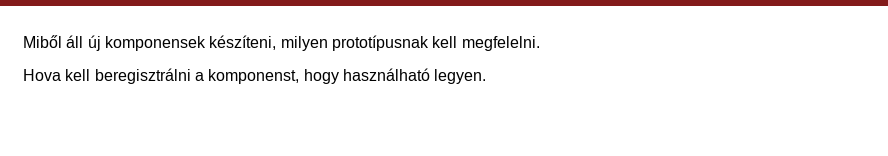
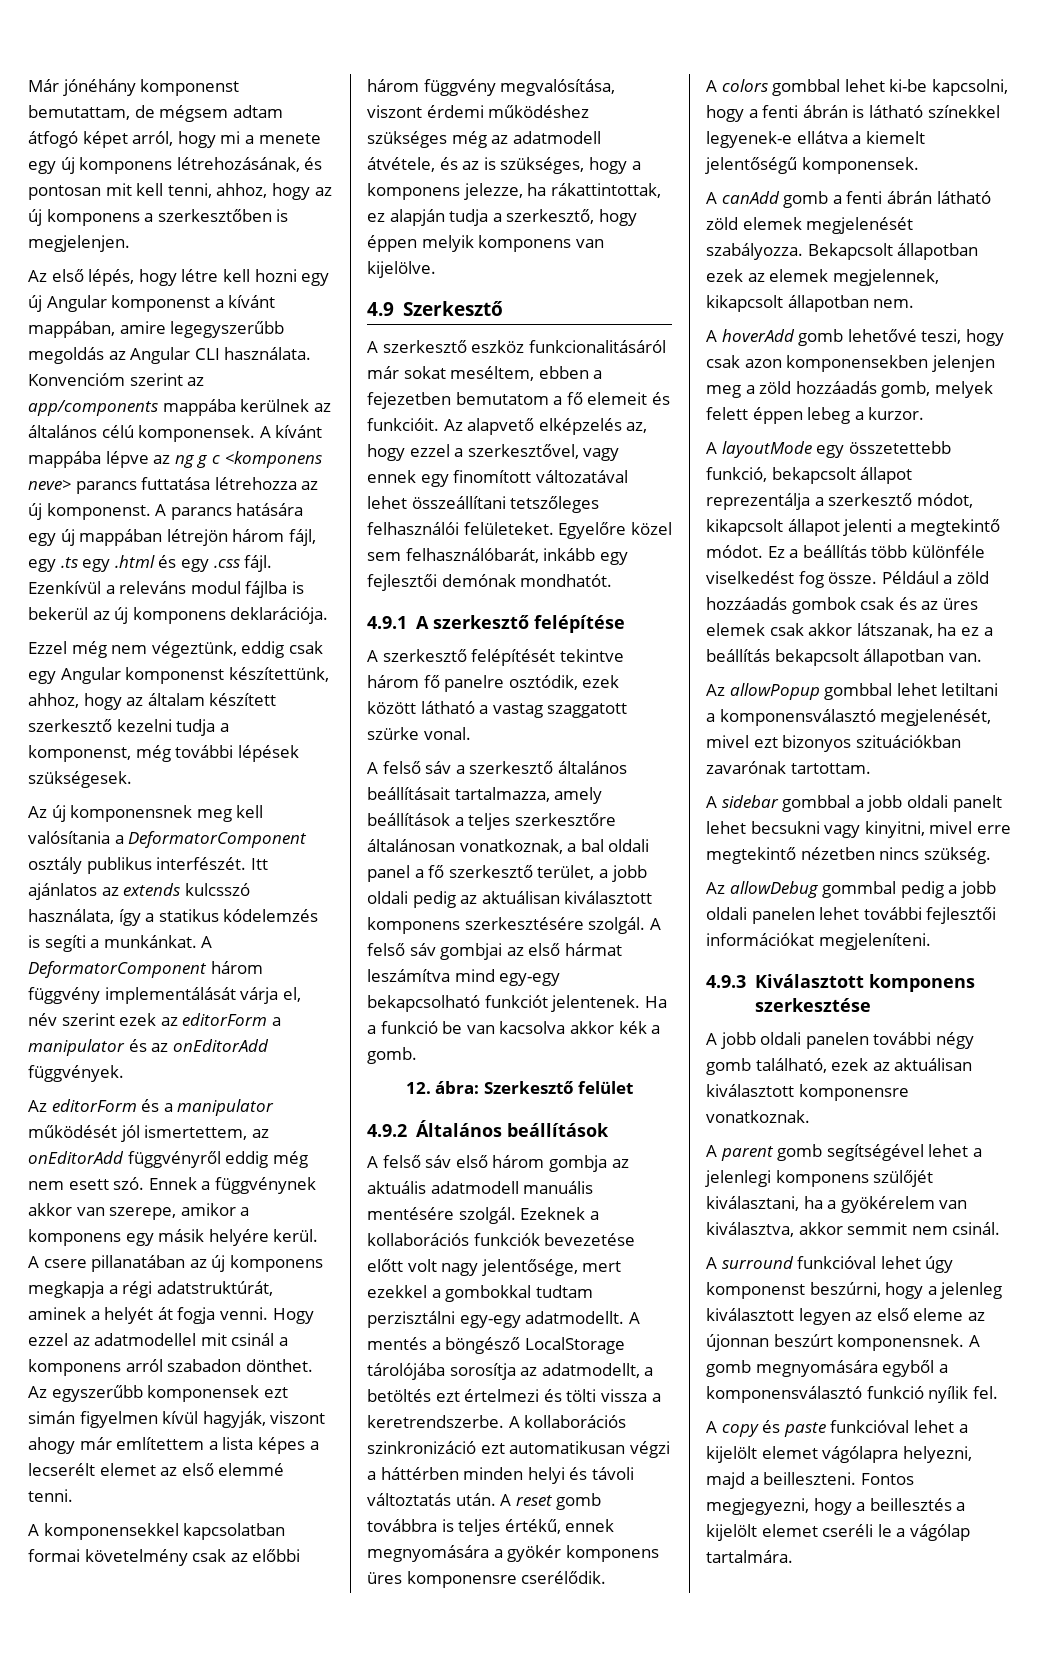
- Miből áll új komponensek készíteni, milyen prototípusnak kell megfelelni.
- Hova kell beregisztrálni a komponenst, hogy használható legyen.
+ Már jónéhány komponenst bemutattam, de mégsem adtam átfogó képet arról, hogy mi a menete egy új komponens létrehozásának, és pontosan mit kell tenni, ahhoz, hogy az új komponens a szerkesztőben is megjelenjen.
+ Az első lépés, hogy létre kell hozni egy új Angular komponenst a kívánt mappában, amire legegyszerűbb megoldás az Angular CLI használata. Konvencióm szerint az app/components mappába kerülnek az általános célú komponensek. A kívánt mappába lépve az ng g c <komponens neve> parancs futtatása létrehozza az új komponenst. A parancs hatására egy új mappában létrejön három fájl, egy .ts egy .html és egy .css fájl. Ezenkívül a releváns modul fájlba is bekerül az új komponens deklarációja.
+ Ezzel még nem végeztünk, eddig csak egy Angular komponenst készítettünk, ahhoz, hogy az általam készített szerkesztő kezelni tudja a komponenst, még további lépések szükségesek.
+ Az új komponensnek meg kell valósítania a DeformatorComponent osztály publikus interfészét. Itt ajánlatos az extends kulcsszó használata, így a statikus kódelemzés is segíti a munkánkat. A DeformatorComponent három függvény implementálását várja el, név szerint ezek az editorForm a manipulator és az onEditorAdd függvények.
+ Az editorForm és a manipulator működését jól ismertettem, az onEditorAdd függvényről eddig még nem esett szó. Ennek a függvénynek akkor van szerepe, amikor a komponens egy másik helyére kerül. A csere pillanatában az új komponens megkapja a régi adatstruktúrát, aminek a helyét át fogja venni. Hogy ezzel az adatmodellel mit csinál a komponens arról szabadon dönthet. Az egyszerűbb komponensek ezt simán figyelmen kívül hagyják, viszont ahogy már említettem a lista képes a lecserélt elemet az első elemmé tenni.
+ A komponensekkel kapcsolatban formai követelmény csak az előbbi három függvény megvalósítása, viszont érdemi működéshez szükséges még az adatmodell átvétele, és az is szükséges, hogy a komponens jelezze, ha rákattintottak, ez alapján tudja a szerkesztő, hogy éppen melyik komponens van kijelölve.
+ 4.9 Szerkesztő
+ A szerkesztő eszköz funkcionalitásáról már sokat meséltem, ebben a fejezetben bemutatom a fő elemeit és funkcióit. Az alapvető elképzelés az, hogy ezzel a szerkesztővel, vagy ennek egy finomított változatával lehet összeállítani tetszőleges felhasználói felületeket. Egyelőre közel sem felhasználóbarát, inkább egy fejlesztői demónak mondhatót.
+ 4.9.1 A szerkesztő felépítése
+ A szerkesztő felépítését tekintve három fő panelre osztódik, ezek között látható a vastag szaggatott szürke vonal.
+ A felső sáv a szerkesztő általános beállításait tartalmazza, amely beállítások a teljes szerkesztőre általánosan vonatkoznak, a bal oldali panel a fő szerkesztő terület, a jobb oldali pedig az aktuálisan kiválasztott komponens szerkesztésére szolgál. A felső sáv gombjai az első hármat leszámítva mind egy-egy bekapcsolható funkciót jelentenek. Ha a funkció be van kacsolva akkor kék a gomb.
+ 12. ábra: Szerkesztő felület
+ 4.9.2 Általános beállítások
+ A felső sáv első három gombja az aktuális adatmodell manuális mentésére szolgál. Ezeknek a kollaborációs funkciók bevezetése előtt volt nagy jelentősége, mert ezekkel a gombokkal tudtam perzisztálni egy-egy adatmodellt. A mentés a böngésző LocalStorage tárolójába sorosítja az adatmodellt, a betöltés ezt értelmezi és tölti vissza a keretrendszerbe. A kollaborációs szinkronizáció ezt automatikusan végzi a háttérben minden helyi és távoli változtatás után. A reset gomb továbbra is teljes értékű, ennek megnyomására a gyökér komponens üres komponensre cserélődik.
+ A colors gombbal lehet ki-be kapcsolni, hogy a fenti ábrán is látható színekkel legyenek-e ellátva a kiemelt jelentőségű komponensek.
+ A canAdd gomb a fenti ábrán látható zöld elemek megjelenését szabályozza. Bekapcsolt állapotban ezek az elemek megjelennek, kikapcsolt állapotban nem.
+ A hoverAdd gomb lehetővé teszi, hogy csak azon komponensekben jelenjen meg a zöld hozzáadás gomb, melyek felett éppen lebeg a kurzor.
+ A layoutMode egy összetettebb funkció, bekapcsolt állapot reprezentálja a szerkesztő módot, kikapcsolt állapot jelenti a megtekintő módot. Ez a beállítás több különféle viselkedést fog össze. Például a zöld hozzáadás gombok csak és az üres elemek csak akkor látszanak, ha ez a beállítás bekapcsolt állapotban van.
+ Az allowPopup gombbal lehet letiltani a komponensválasztó megjelenését, mivel ezt bizonyos szituációkban zavarónak tartottam.
+ A sidebar gombbal a jobb oldali panelt lehet becsukni vagy kinyitni, mivel erre megtekintő nézetben nincs szükség.
+ Az allowDebug gommbal pedig a jobb oldali panelen lehet további fejlesztői információkat megjeleníteni.
+ 4.9.3 Kiválasztott komponens szerkesztése
+ A jobb oldali panelen további négy gomb található, ezek az aktuálisan kiválasztott komponensre vonatkoznak.
+ A parent gomb segítségével lehet a jelenlegi komponens szülőjét kiválasztani, ha a gyökérelem van kiválasztva, akkor semmit nem csinál.
+ A surround funkcióval lehet úgy komponenst beszúrni, hogy a jelenleg kiválasztott legyen az első eleme az újonnan beszúrt komponensnek. A gomb megnyomására egyből a komponensválasztó funkció nyílik fel.
+ A copy és paste funkcióval lehet a kijelölt elemet vágólapra helyezni, majd a beilleszteni. Fontos megjegyezni, hogy a beillesztés a kijelölt elemet cseréli le a vágólap tartalmára.

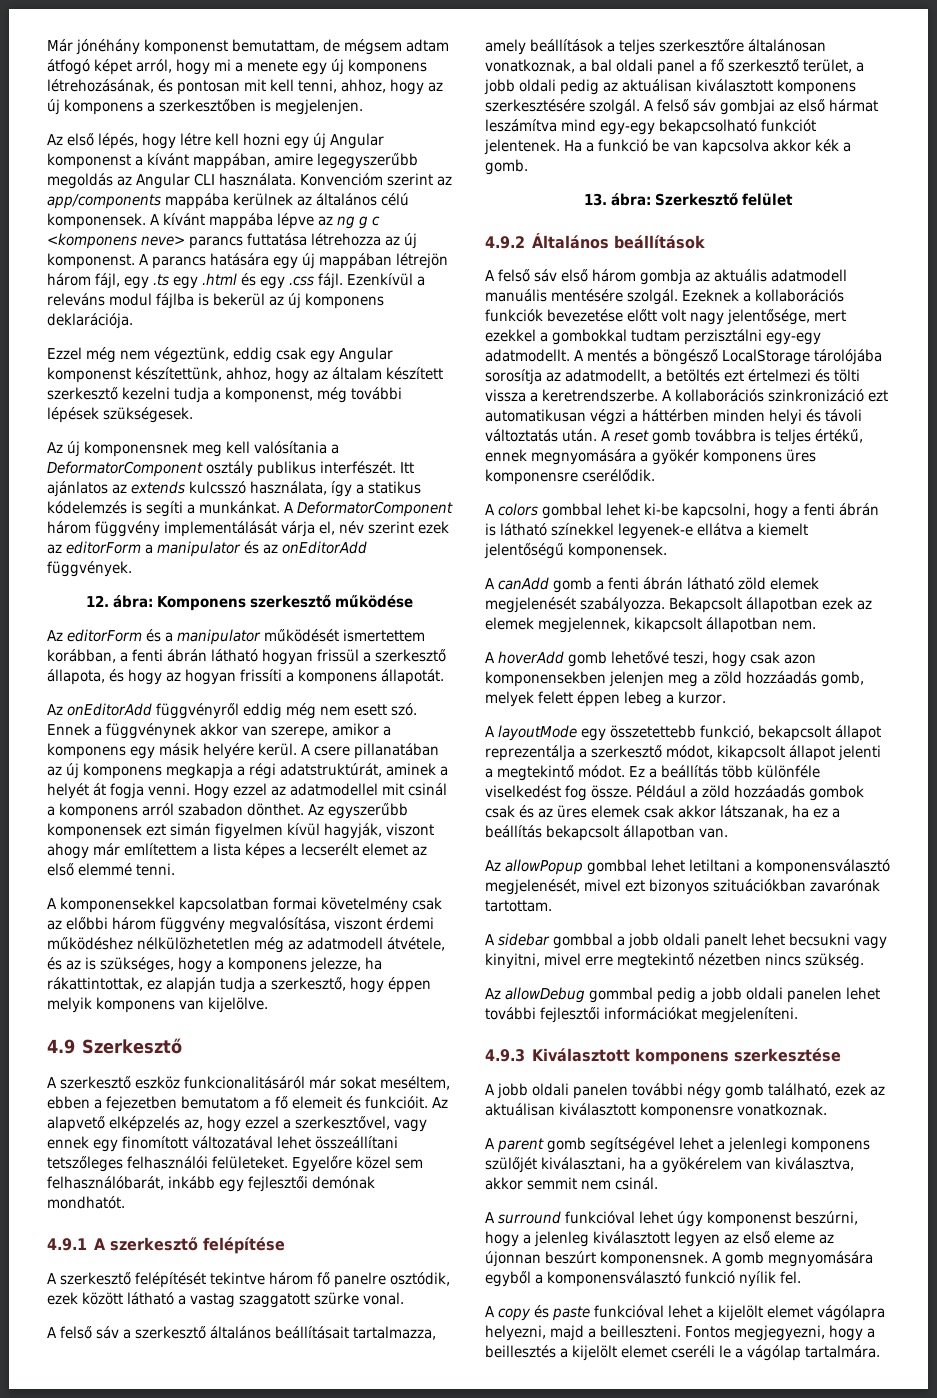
+ 12. ábra: Komponens szerkesztő működése
- Az editorForm és a manipulator működését jól ismertettem, az onEditorAdd függvényről eddig még nem esett szó.
+ Az editorForm és a manipulator működését ismertettem korábban, a fenti ábrán látható hogyan frissül a szerkesztő állapota, és hogy az hogyan frissíti a komponens állapotát.
+ Az onEditorAdd függvényről eddig még nem esett szó.
- A komponensekkel kapcsolatban formai követelmény csak az előbbi három függvény megvalósítása, viszont érdemi működéshez szükséges még az adatmodell átvétele, és az is szükséges, hogy a komponens jelezze, ha rákattintottak, ez alapján tudja a szerkesztő, hogy éppen melyik komponens van kijelölve.
+ A komponensekkel kapcsolatban formai követelmény csak az előbbi három függvény megvalósítása, viszont érdemi működéshez nélkülözhetetlen még az adatmodell átvétele, és az is szükséges, hogy a komponens jelezze, ha rákattintottak, ez alapján tudja a szerkesztő, hogy éppen melyik komponens van kijelölve.
- Ha a funkció be van kacsolva akkor kék a gomb.
+ Ha a funkció be van kapcsolva akkor kék a gomb.
- 12. ábra: Szerkesztő felület
+ 13. ábra: Szerkesztő felület

